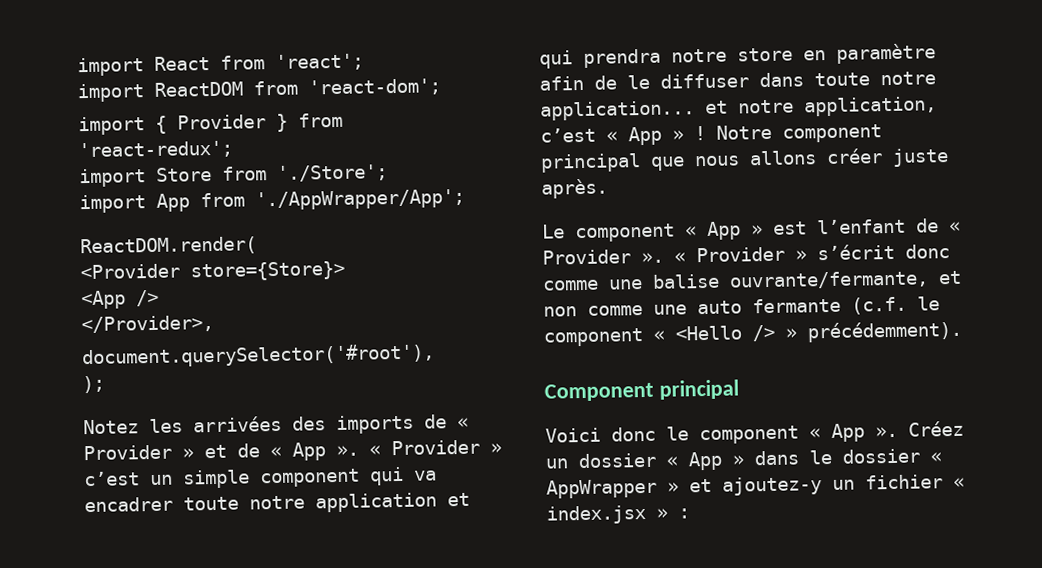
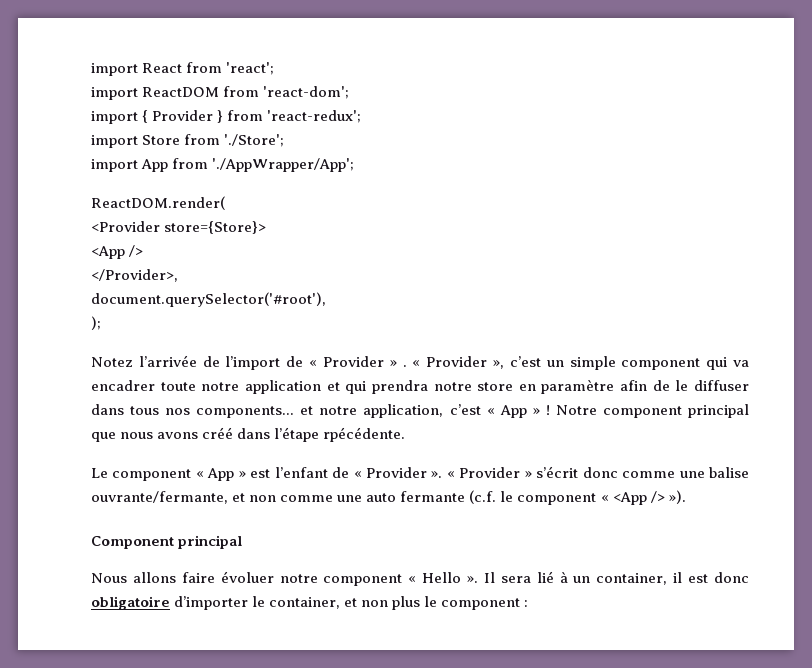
- Notez les arrivées des imports de « Provider » et de « App ». « Provider » c’est un simple component qui va encadrer toute notre application et qui prendra notre store en paramètre afin de le diffuser dans toute notre application... et notre application, c’est « App » !
+ Notez l’arrivée de l’import de « Provider » . « Provider », c’est un simple component qui va encadrer toute notre application et qui prendra notre store en paramètre afin de le diffuser dans tous nos components... et notre application, c’est « App » !
- Notre component principal que nous allons créer juste après.
+ Notre component principal que nous avons créé dans l’étape rpécédente.
- « Provider » s’écrit donc comme une balise ouvrante/fermante, et non comme une auto fermante (c.f. le component « <Hello /> » précédemment).
+ « Provider » s’écrit donc comme une balise ouvrante/fermante, et non comme une auto fermante (c.f. le component « <App /> »).
  Component principal
- Voici donc le component « App ». Créez un dossier « App » dans le dossier « AppWrapper » et ajoutez-y un fichier « index.jsx » :
+ Nous allons faire évoluer notre component « Hello ». Il sera lié à un container, il est donc obligatoire d’importer le container, et non plus le component :

